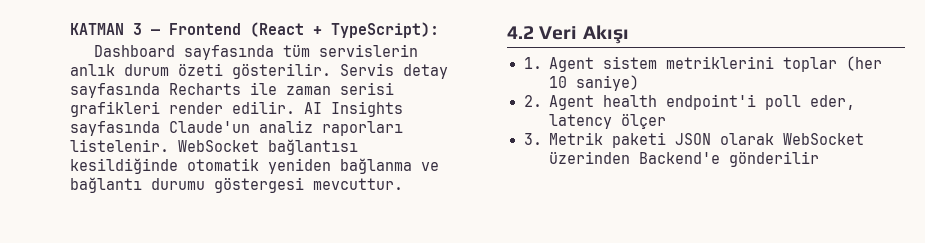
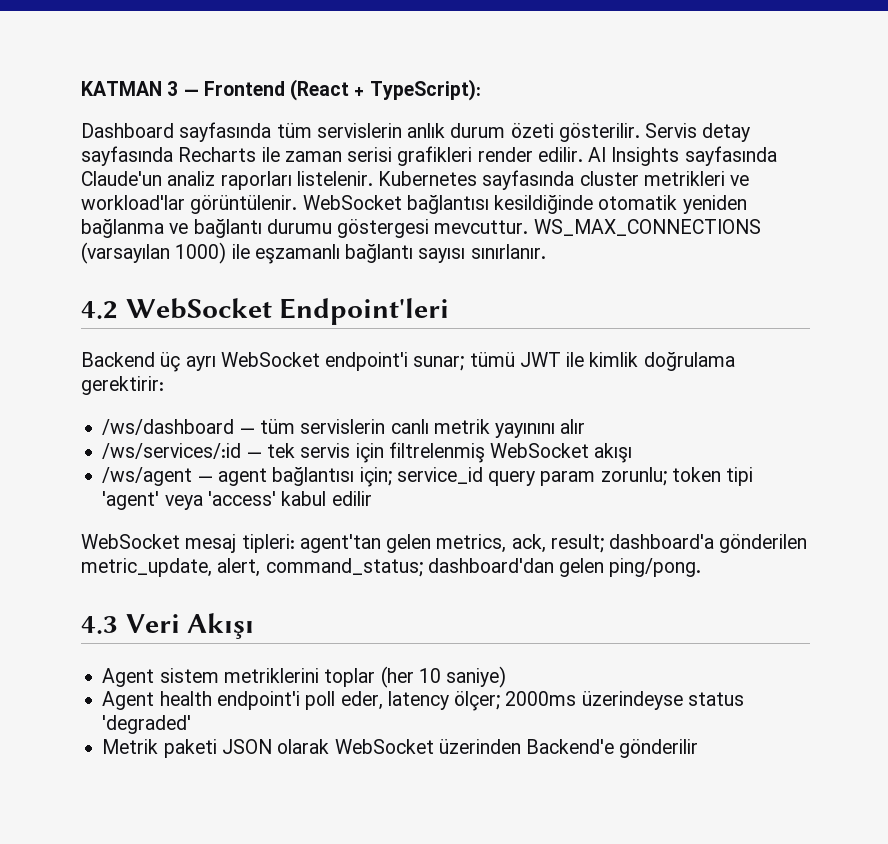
+ Kubernetes sayfasında cluster metrikleri ve workload'lar görüntülenir.
- WebSocket bağlantısı kesildiğinde otomatik yeniden bağlanma ve bağlantı durumu göstergesi mevcuttur.
- 4.2 Veri Akışı
+ WebSocket bağlantısı kesildiğinde otomatik yeniden bağlanma ve bağlantı durumu göstergesi mevcuttur. WS_MAX_CONNECTIONS (varsayılan 1000) ile eşzamanlı bağlantı sayısı sınırlanır.
+ 4.2 WebSocket Endpoint'leri
+ Backend üç ayrı WebSocket endpoint'i sunar; tümü JWT ile kimlik doğrulama gerektirir:
+ /ws/dashboard — tüm servislerin canlı metrik yayınını alır
+ /ws/services/:id — tek servis için filtrelenmiş WebSocket akışı
+ /ws/agent — agent bağlantısı için; service_id query param zorunlu; token tipi 'agent' veya 'access' kabul edilir
+ WebSocket mesaj tipleri: agent'tan gelen metrics, ack, result; dashboard'a gönderilen metric_update, alert, command_status; dashboard'dan gelen ping/pong.
+ 4.3 Veri Akışı
- 1. Agent sistem metriklerini toplar (her 10 saniye)
+ Agent sistem metriklerini toplar (her 10 saniye)
- 2. Agent health endpoint'i poll eder, latency ölçer
- 3. Metrik paketi JSON olarak WebSocket üzerinden Backend'e gönderilir
+ Agent health endpoint'i poll eder, latency ölçer; 2000ms üzerindeyse status 'degraded'
+ Metrik paketi JSON olarak WebSocket üzerinden Backend'e gönderilir

